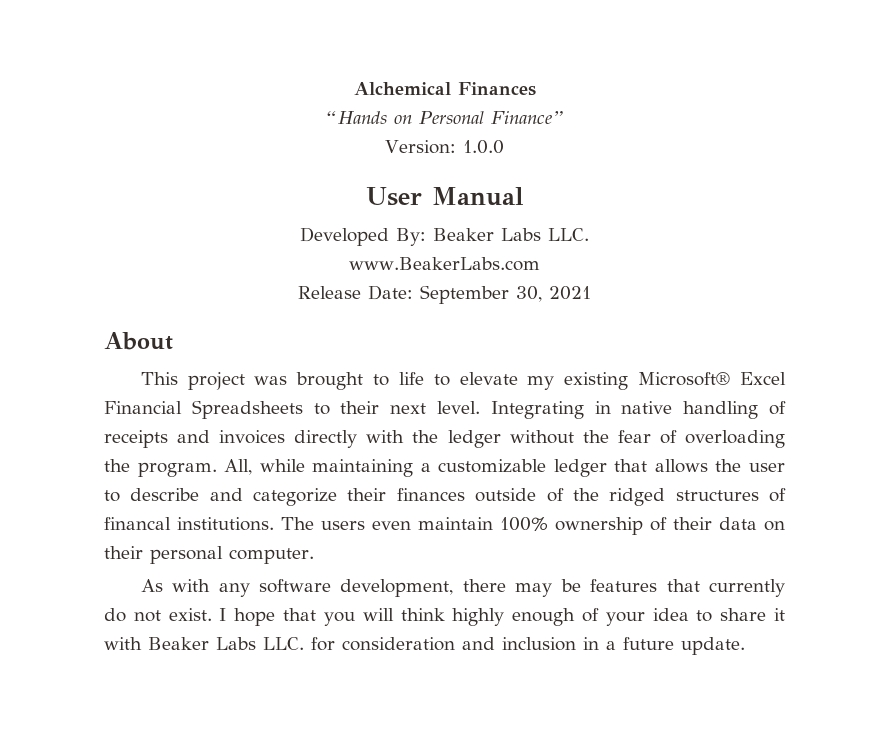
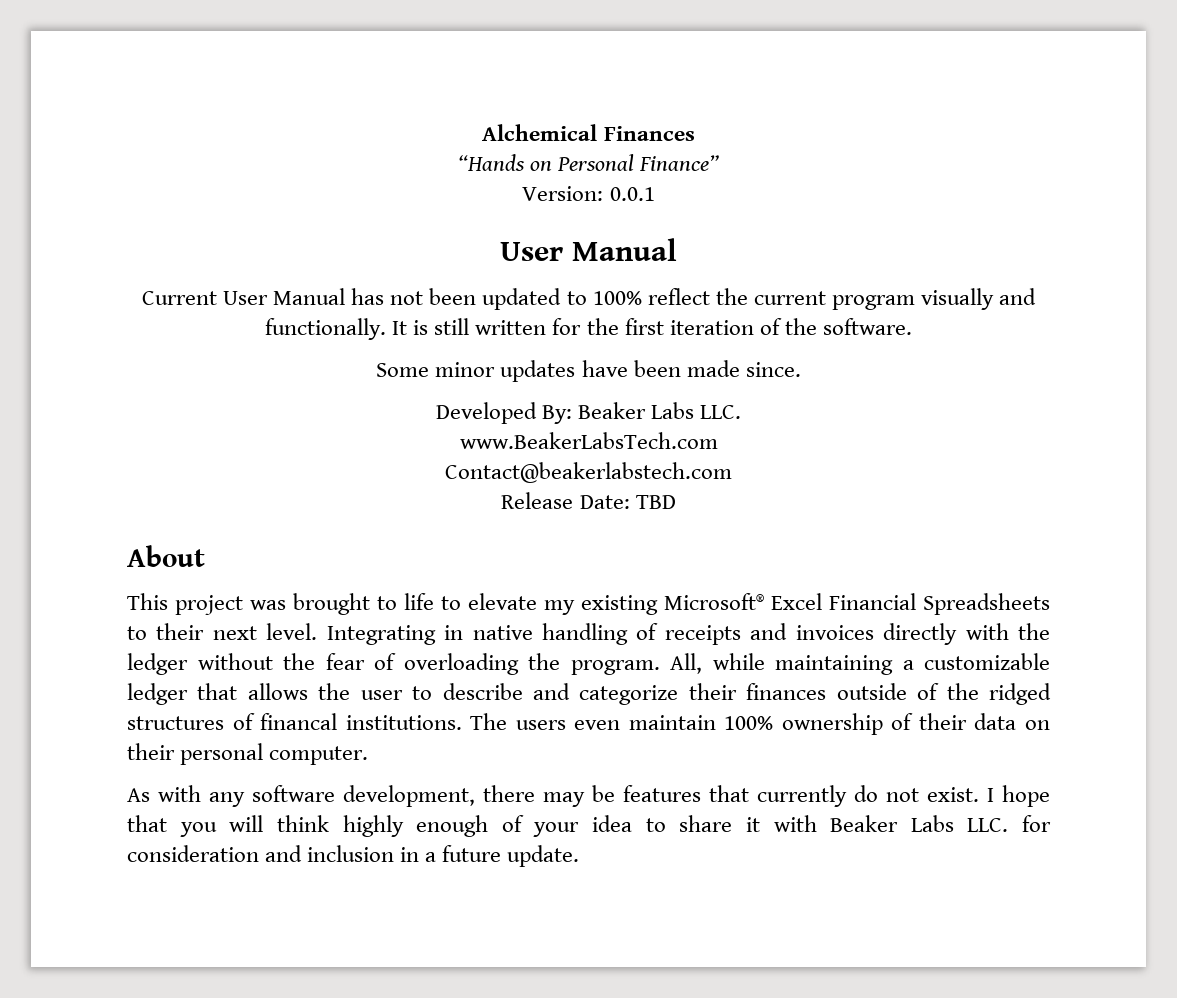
- Version: 1.0.0
+ Version: 0.0.1
  User Manual
+ Current User Manual has not been updated to 100% reflect the current program visually and functionally. It is still written for the first iteration of the software.
+ Some minor updates have been made since.
- www.BeakerLabs.com
+ www.BeakerLabsTech.com
+ Contact@beakerlabstech.com
- Release Date: September 30, 2021
+ Release Date: TBD

